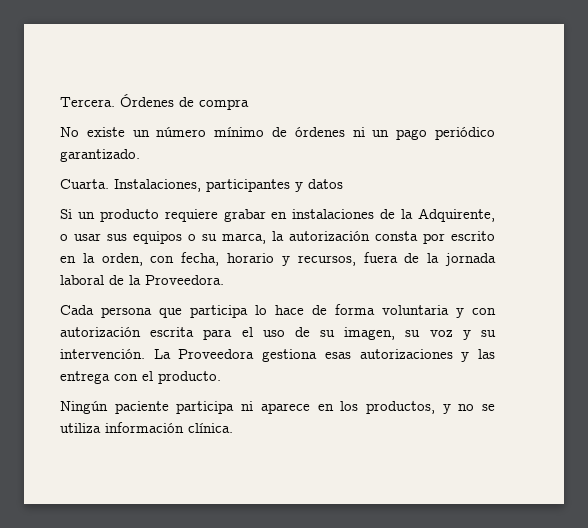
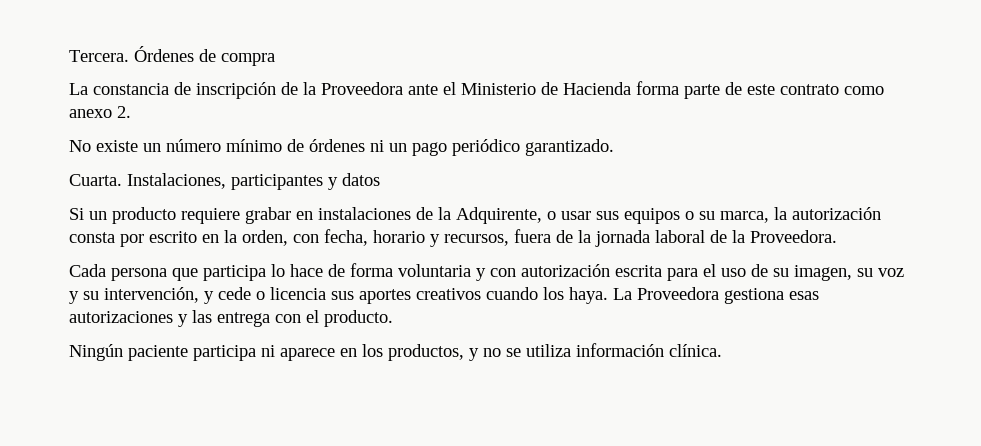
+ La constancia de inscripción de la Proveedora ante el Ministerio de Hacienda forma parte de este contrato como anexo 2.
- Cada persona que participa lo hace de forma voluntaria y con autorización escrita para el uso de su imagen, su voz y su intervención.
+ Cada persona que participa lo hace de forma voluntaria y con autorización escrita para el uso de su imagen, su voz y su intervención, y cede o licencia sus aportes creativos cuando los haya.

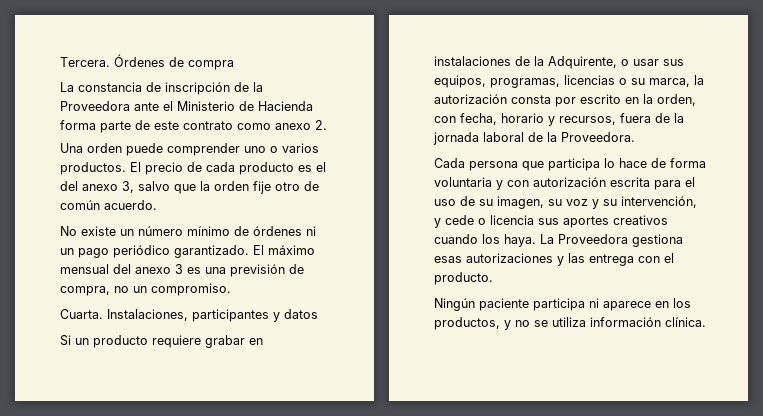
+ Una orden puede comprender uno o varios productos. El precio de cada producto es el del anexo 3, salvo que la orden fije otro de común acuerdo.
+ El máximo mensual del anexo 3 es una previsión de compra, no un compromiso.
- Si un producto requiere grabar en instalaciones de la Adquirente, o usar sus equipos o su marca, la autorización consta por escrito en la orden, con fecha, horario y recursos, fuera de la jornada laboral de la Proveedora.
+ Si un producto requiere grabar en instalaciones de la Adquirente, o usar sus equipos, programas, licencias o su marca, la autorización consta por escrito en la orden, con fecha, horario y recursos, fuera de la jornada laboral de la Proveedora.

